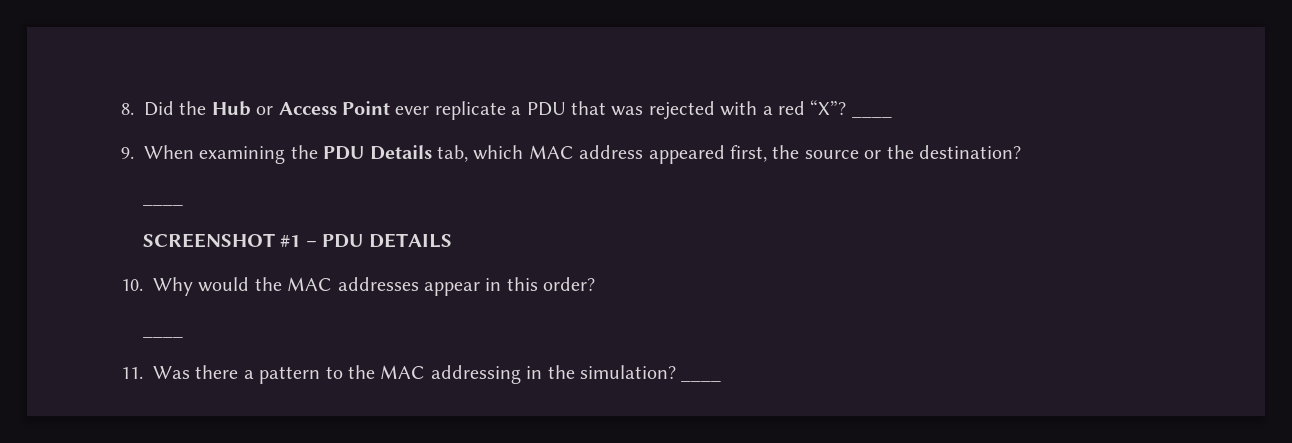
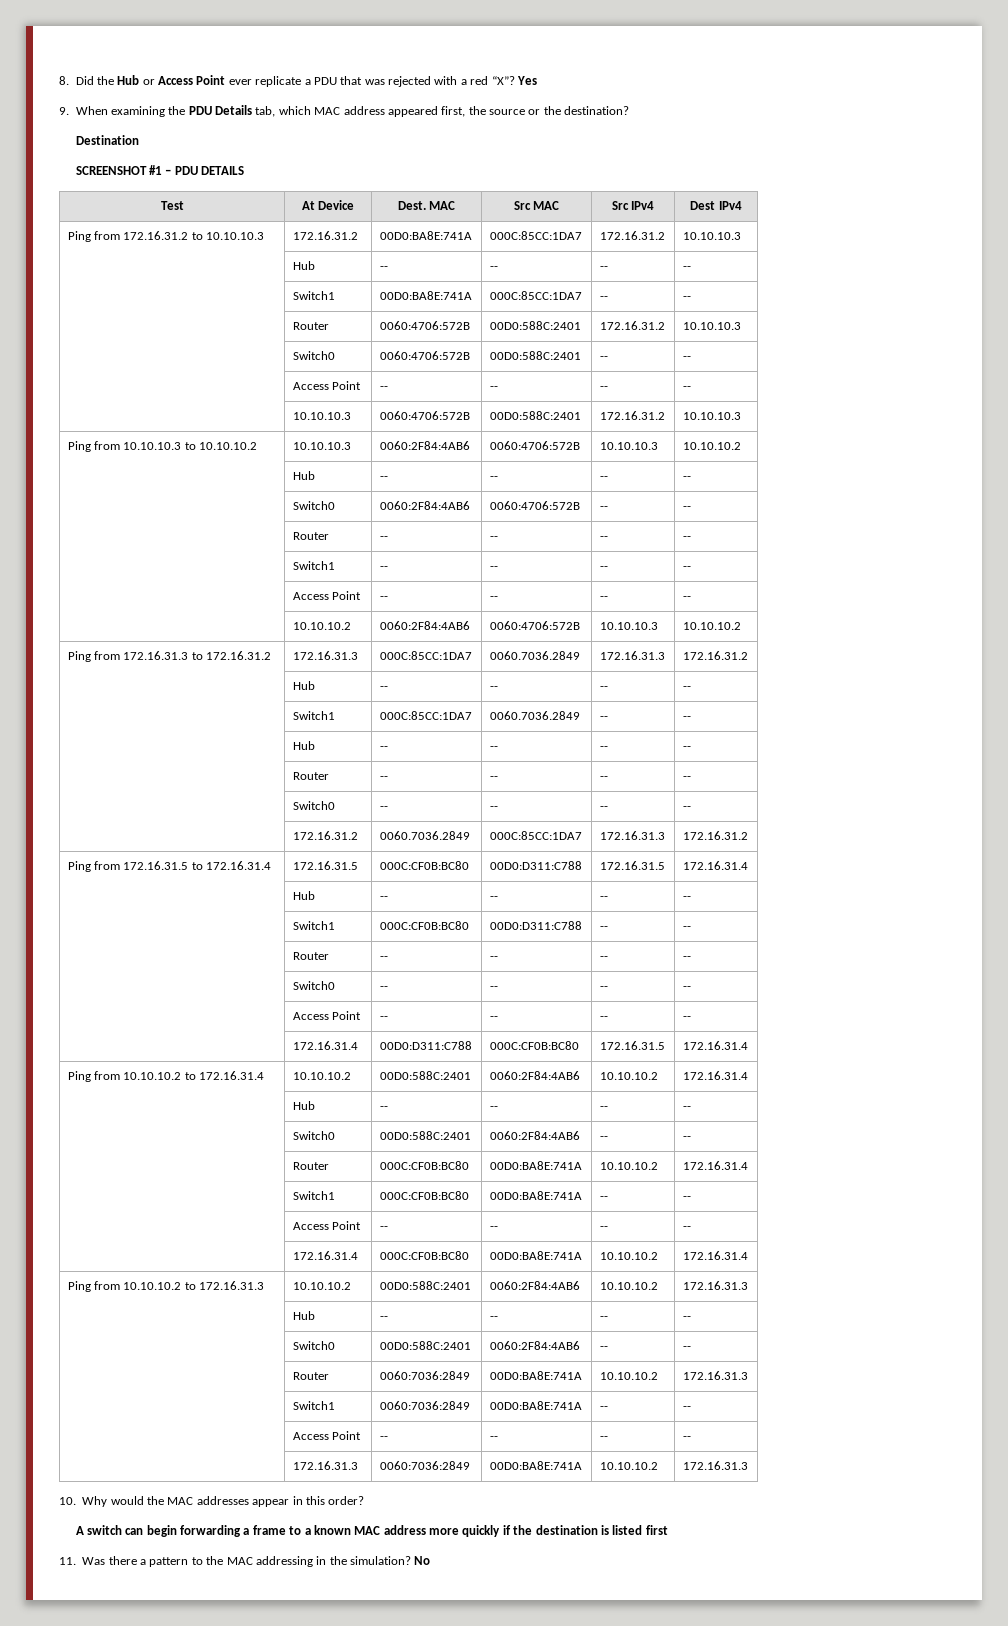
- 8. Did the Hub or Access Point ever replicate a PDU that was rejected with a red “X”? ____
+ 8. Did the Hub or Access Point ever replicate a PDU that was rejected with a red “X”? Yes
  9. When examining the PDU Details tab, which MAC address appeared first, the source or the destination?
- ____
+ Destination
+ Test | At Device | Dest. MAC | Src MAC | Src IPv4 | Dest IPv4
+ Ping from 172.16.31.2 to 10.10.10.3 | 172.16.31.2 | 00D0:BA8E:741A | 000C:85CC:1DA7 | 172.16.31.2 | 10.10.10.3
+ | Hub | -- | -- | -- | --
+ | Switch1 | 00D0:BA8E:741A | 000C:85CC:1DA7 | -- | --
+ | Router | 0060:4706:572B | 00D0:588C:2401 | 172.16.31.2 | 10.10.10.3
+ | Switch0 | 0060:4706:572B | 00D0:588C:2401 | -- | --
+ | Access Point | -- | -- | -- | --
+ | 10.10.10.3 | 0060:4706:572B | 00D0:588C:2401 | 172.16.31.2 | 10.10.10.3
+ Ping from 10.10.10.3 to 10.10.10.2 | 10.10.10.3 | 0060:2F84:4AB6 | 0060:4706:572B | 10.10.10.3 | 10.10.10.2
+ | Hub | -- | -- | -- | --
+ | Switch0 | 0060:2F84:4AB6 | 0060:4706:572B | -- | --
+ | Router | -- | -- | -- | --
+ | Switch1 | -- | -- | -- | --
+ | Access Point | -- | -- | -- | --
+ | 10.10.10.2 | 0060:2F84:4AB6 | 0060:4706:572B | 10.10.10.3 | 10.10.10.2
+ Ping from 172.16.31.3 to 172.16.31.2 | 172.16.31.3 | 000C:85CC:1DA7 | 0060.7036.2849 | 172.16.31.3 | 172.16.31.2
+ | Hub | -- | -- | -- | --
+ | Switch1 | 000C:85CC:1DA7 | 0060.7036.2849 | -- | --
+ | Hub | -- | -- | -- | --
+ | Router | -- | -- | -- | --
+ | Switch0 | -- | -- | -- | --
+ | 172.16.31.2 | 0060.7036.2849 | 000C:85CC:1DA7 | 172.16.31.3 | 172.16.31.2
+ Ping from 172.16.31.5 to 172.16.31.4 | 172.16.31.5 | 000C:CF0B:BC80 | 00D0:D311:C788 | 172.16.31.5 | 172.16.31.4
+ | Hub | -- | -- | -- | --
+ | Switch1 | 000C:CF0B:BC80 | 00D0:D311:C788 | -- | --
+ | Router | -- | -- | -- | --
+ | Switch0 | -- | -- | -- | --
+ | Access Point | -- | -- | -- | --
+ | 172.16.31.4 | 00D0:D311:C788 | 000C:CF0B:BC80 | 172.16.31.5 | 172.16.31.4
+ Ping from 10.10.10.2 to 172.16.31.4 | 10.10.10.2 | 00D0:588C:2401 | 0060:2F84:4AB6 | 10.10.10.2 | 172.16.31.4
+ | Hub | -- | -- | -- | --
+ | Switch0 | 00D0:588C:2401 | 0060:2F84:4AB6 | -- | --
+ | Router | 000C:CF0B:BC80 | 00D0:BA8E:741A | 10.10.10.2 | 172.16.31.4
+ | Switch1 | 000C:CF0B:BC80 | 00D0:BA8E:741A | -- | --
+ | Access Point | -- | -- | -- | --
+ | 172.16.31.4 | 000C:CF0B:BC80 | 00D0:BA8E:741A | 10.10.10.2 | 172.16.31.4
+ Ping from 10.10.10.2 to 172.16.31.3 | 10.10.10.2 | 00D0:588C:2401 | 0060:2F84:4AB6 | 10.10.10.2 | 172.16.31.3
+ | Hub | -- | -- | -- | --
+ | Switch0 | 00D0:588C:2401 | 0060:2F84:4AB6 | -- | --
+ | Router | 0060:7036:2849 | 00D0:BA8E:741A | 10.10.10.2 | 172.16.31.3
+ | Switch1 | 0060:7036:2849 | 00D0:BA8E:741A | -- | --
+ | Access Point | -- | -- | -- | --
+ | 172.16.31.3 | 0060:7036:2849 | 00D0:BA8E:741A | 10.10.10.2 | 172.16.31.3
  10. Why would the MAC addresses appear in this order?
- ____
+ A switch can begin forwarding a frame to a known MAC address more quickly if the destination is listed first
- 11. Was there a pattern to the MAC addressing in the simulation? ____
+ 11. Was there a pattern to the MAC addressing in the simulation? No

